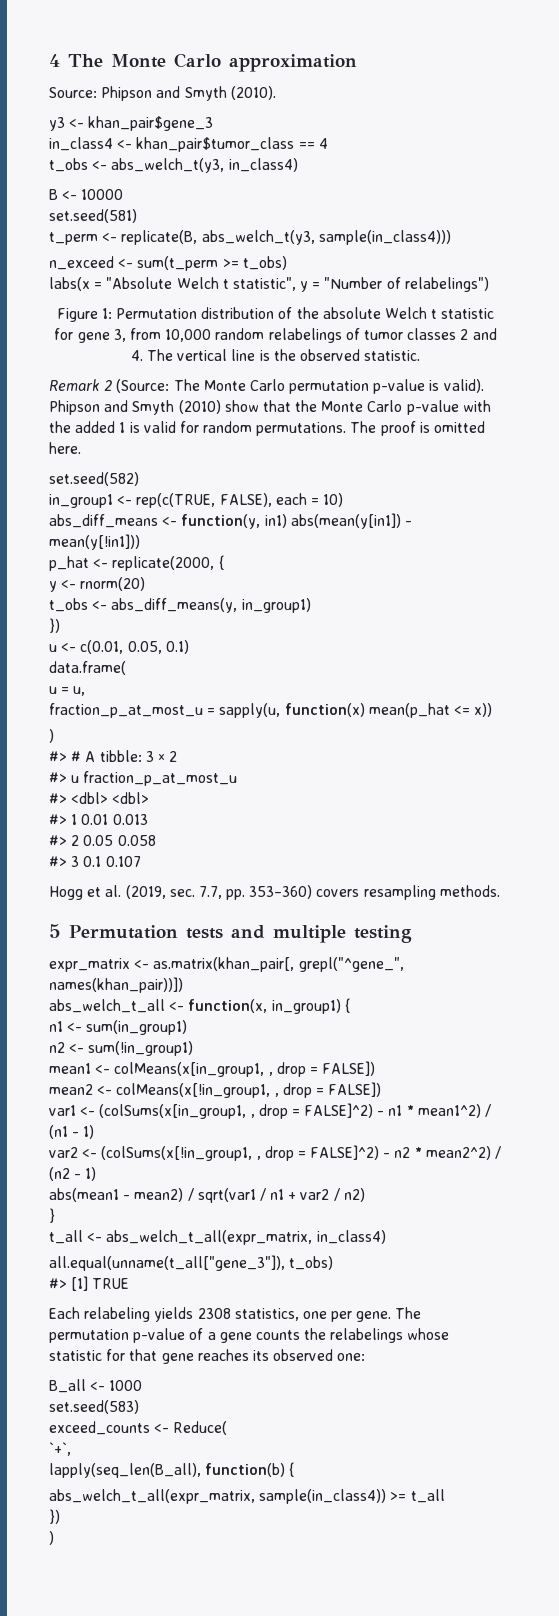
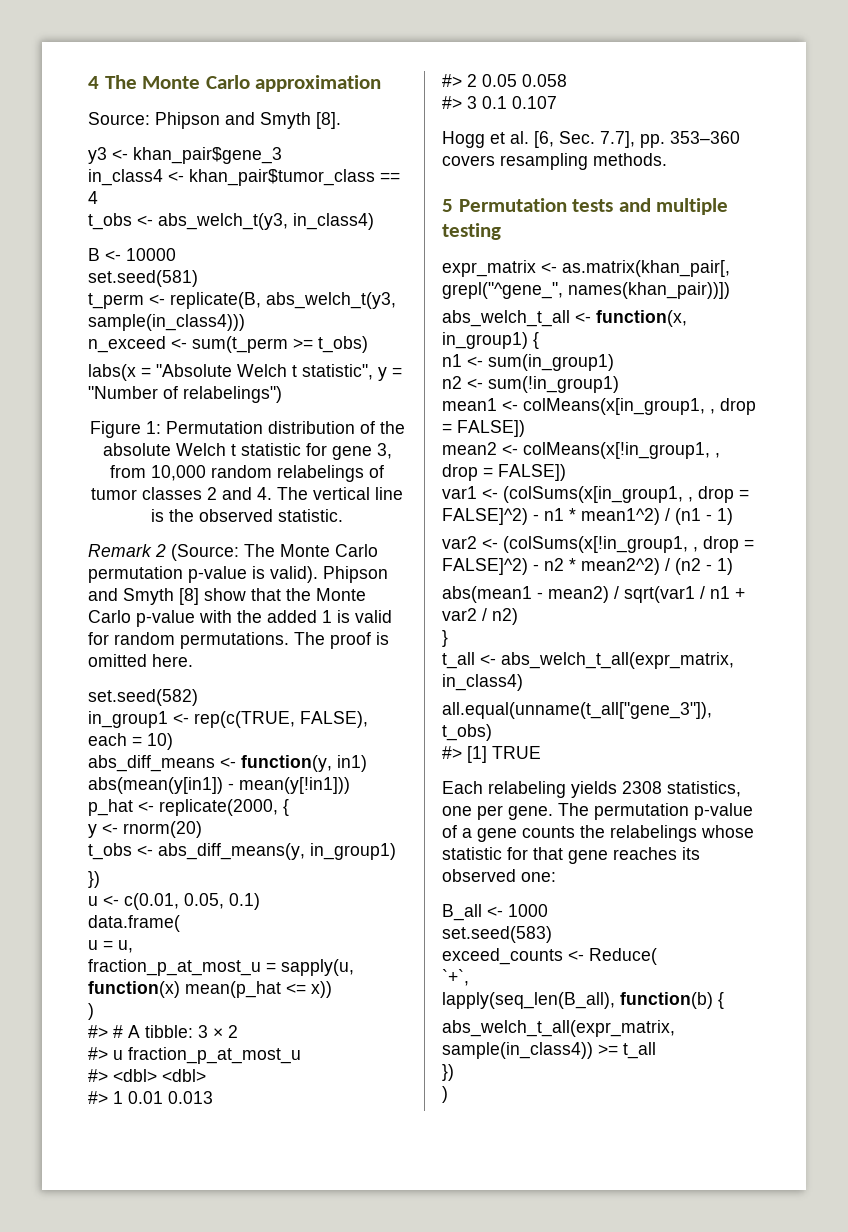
- Source: Phipson and Smyth (2010).
+ Source: Phipson and Smyth [8].
- Phipson and Smyth (2010) show that the Monte Carlo p-value with the added 1 is valid for random permutations.
+ Phipson and Smyth [8] show that the Monte Carlo p-value with the added 1 is valid for random permutations.
- Hogg et al. (2019, sec. 7.7, pp. 353–360) covers resampling methods.
+ Hogg et al. [6, Sec. 7.7], pp. 353–360 covers resampling methods.

